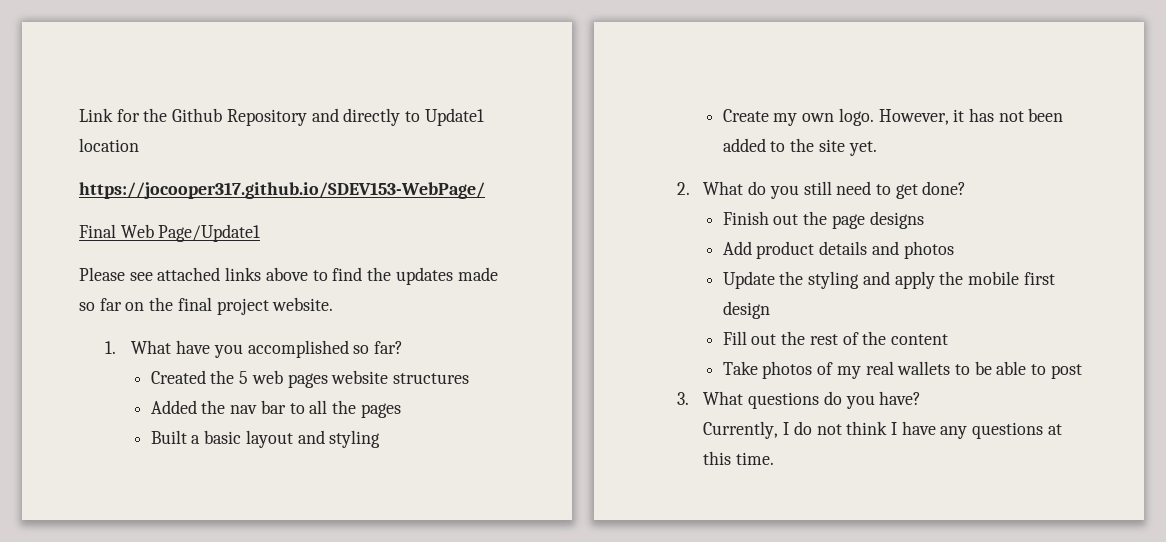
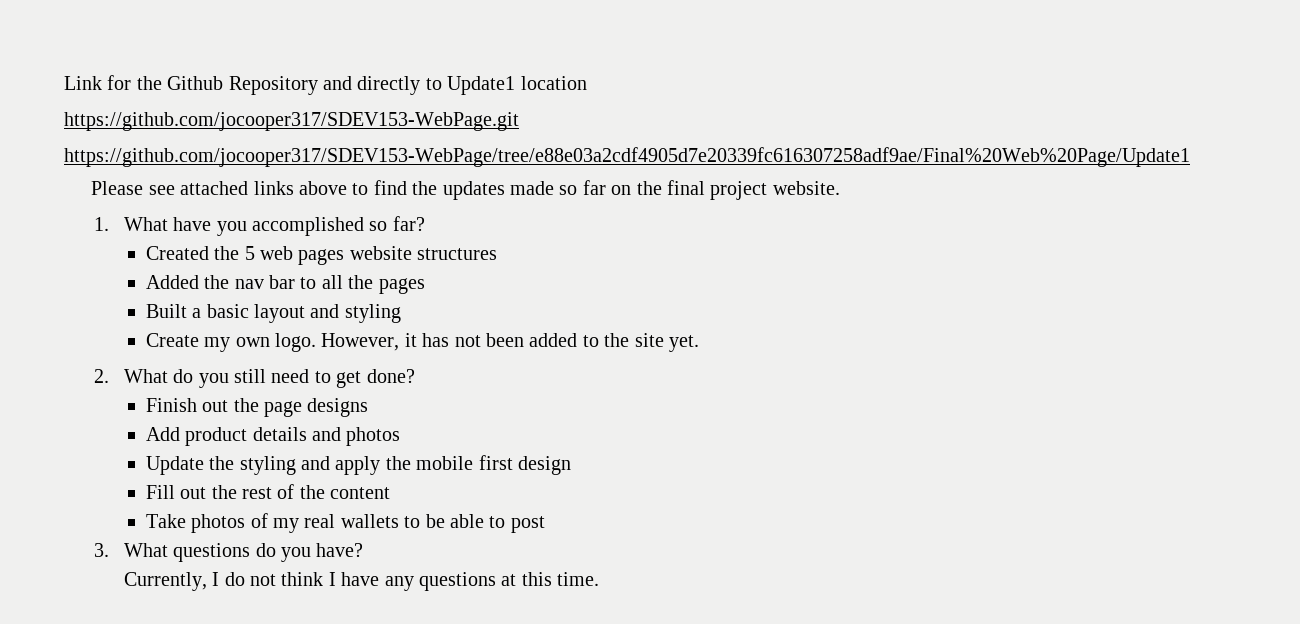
- https://jocooper317.github.io/SDEV153-WebPage/
- Final Web Page/Update1
+ https://github.com/jocooper317/SDEV153-WebPage.git
+ https://github.com/jocooper317/SDEV153-WebPage/tree/e88e03a2cdf4905d7e20339fc616307258adf9ae/Final%20Web%20Page/Update1

